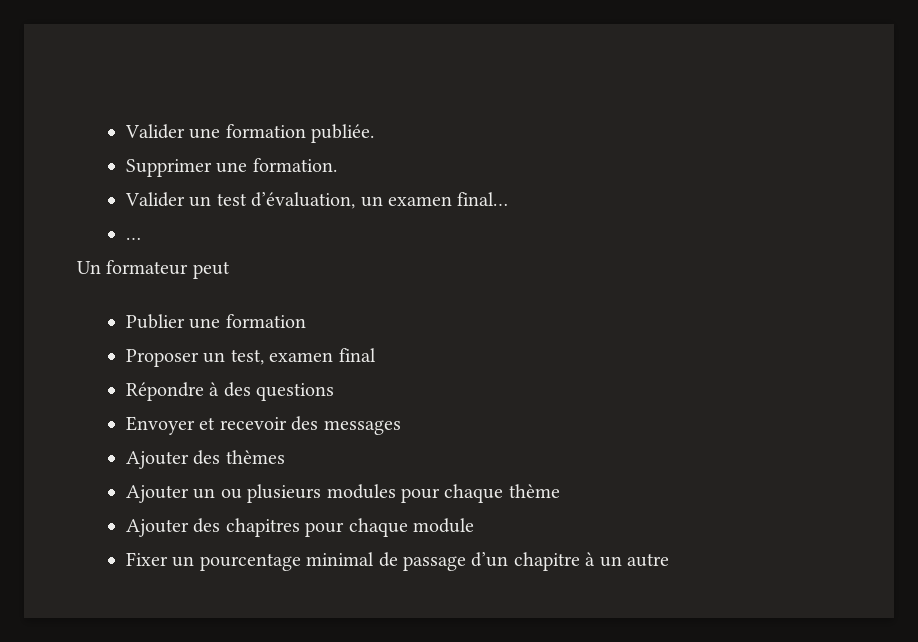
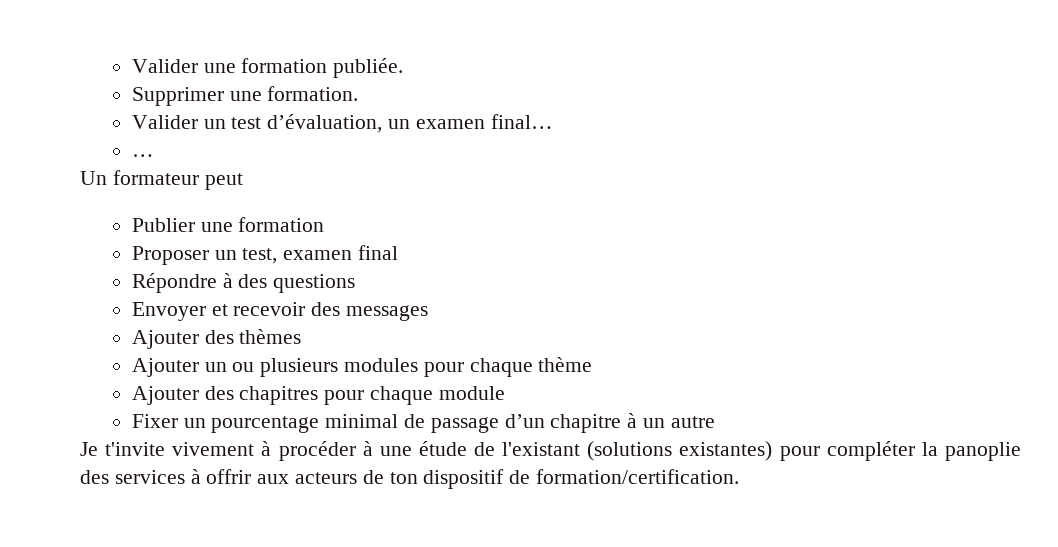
+ Je t'invite vivement à procéder à une étude de l'existant (solutions existantes) pour compléter la panoplie des services à offrir aux acteurs de ton dispositif de formation/certification.

